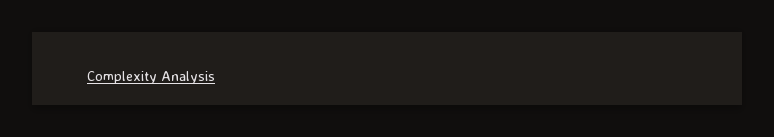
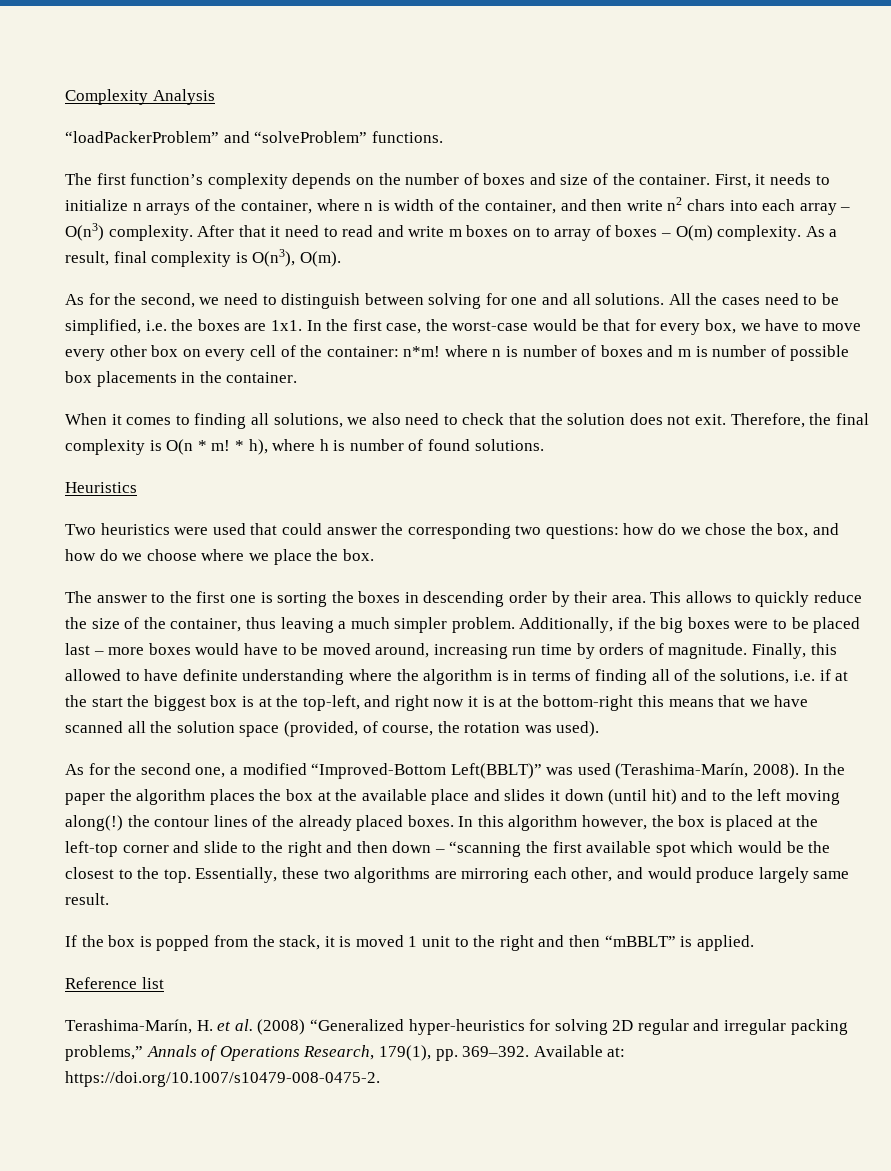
+ “loadPackerProblem” and “solveProblem” functions.
+ The first function’s complexity depends on the number of boxes and size of the container. First, it needs to initialize n arrays of the container, where n is width of the container, and then write n2 chars into each array – O(n3) complexity. After that it need to read and write m boxes on to array of boxes – O(m) complexity. As a result, final complexity is O(n3), O(m).
+ As for the second, we need to distinguish between solving for one and all solutions. All the cases need to be simplified, i.e. the boxes are 1x1. In the first case, the worst-case would be that for every box, we have to move every other box on every cell of the container: n*m! where n is number of boxes and m is number of possible box placements in the container.
+ When it comes to finding all solutions, we also need to check that the solution does not exit. Therefore, the final complexity is O(n * m! * h), where h is number of found solutions.
+ Heuristics
+ Two heuristics were used that could answer the corresponding two questions: how do we chose the box, and how do we choose where we place the box.
+ The answer to the first one is sorting the boxes in descending order by their area. This allows to quickly reduce the size of the container, thus leaving a much simpler problem. Additionally, if the big boxes were to be placed last – more boxes would have to be moved around, increasing run time by orders of magnitude. Finally, this allowed to have definite understanding where the algorithm is in terms of finding all of the solutions, i.e. if at the start the biggest box is at the top-left, and right now it is at the bottom-right this means that we have scanned all the solution space (provided, of course, the rotation was used).
+ As for the second one, a modified “Improved-Bottom Left(BBLT)” was used (Terashima-Marín, 2008). In the paper the algorithm places the box at the available place and slides it down (until hit) and to the left moving along(!) the contour lines of the already placed boxes. In this algorithm however, the box is placed at the left-top corner and slide to the right and then down – “scanning the first available spot which would be the closest to the top. Essentially, these two algorithms are mirroring each other, and would produce largely same result.
+ If the box is popped from the stack, it is moved 1 unit to the right and then “mBBLT” is applied.
+ Reference list
+ Terashima-Marín, H. et al. (2008) “Generalized hyper-heuristics for solving 2D regular and irregular packing problems,” Annals of Operations Research, 179(1), pp. 369–392. Available at: https://doi.org/10.1007/s10479-008-0475-2.

